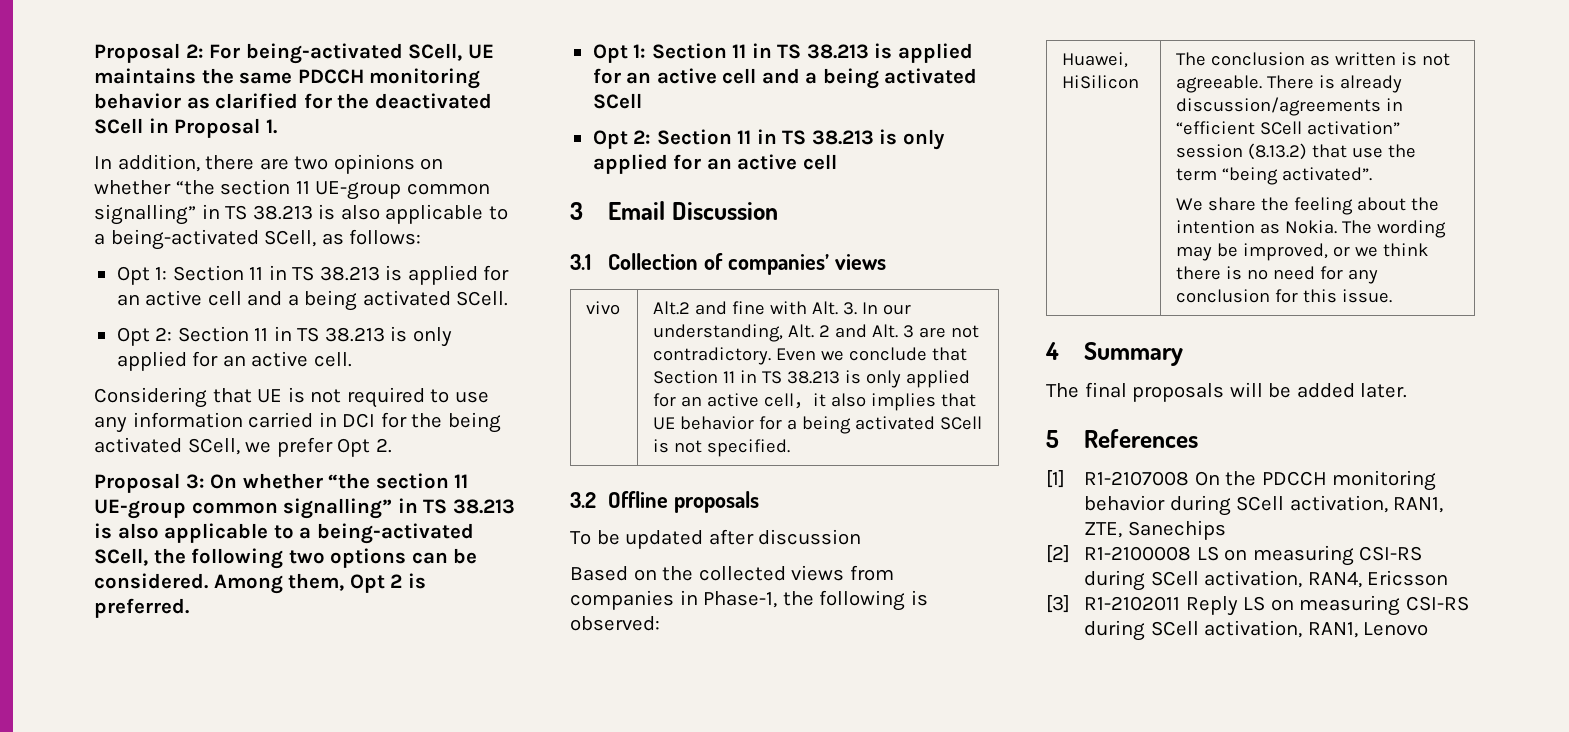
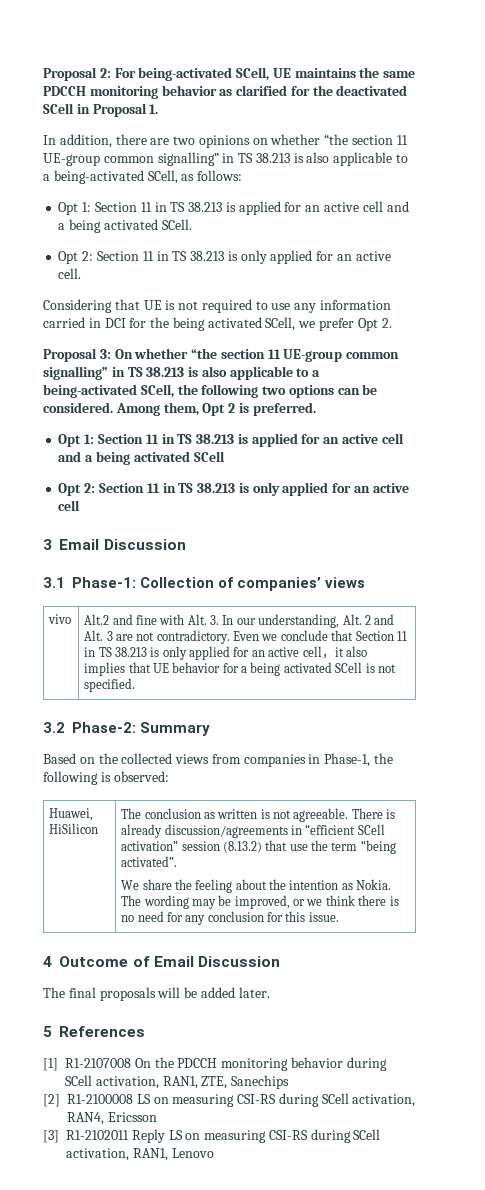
- 3.1 Collection of companies’ views
+ 3.1 Phase-1: Collection of companies’ views
- 3.2 Offline proposals
- To be updated after discussion
+ 3.2 Phase-2: Summary
- 4 Summary
+ 4 Outcome of Email Discussion

